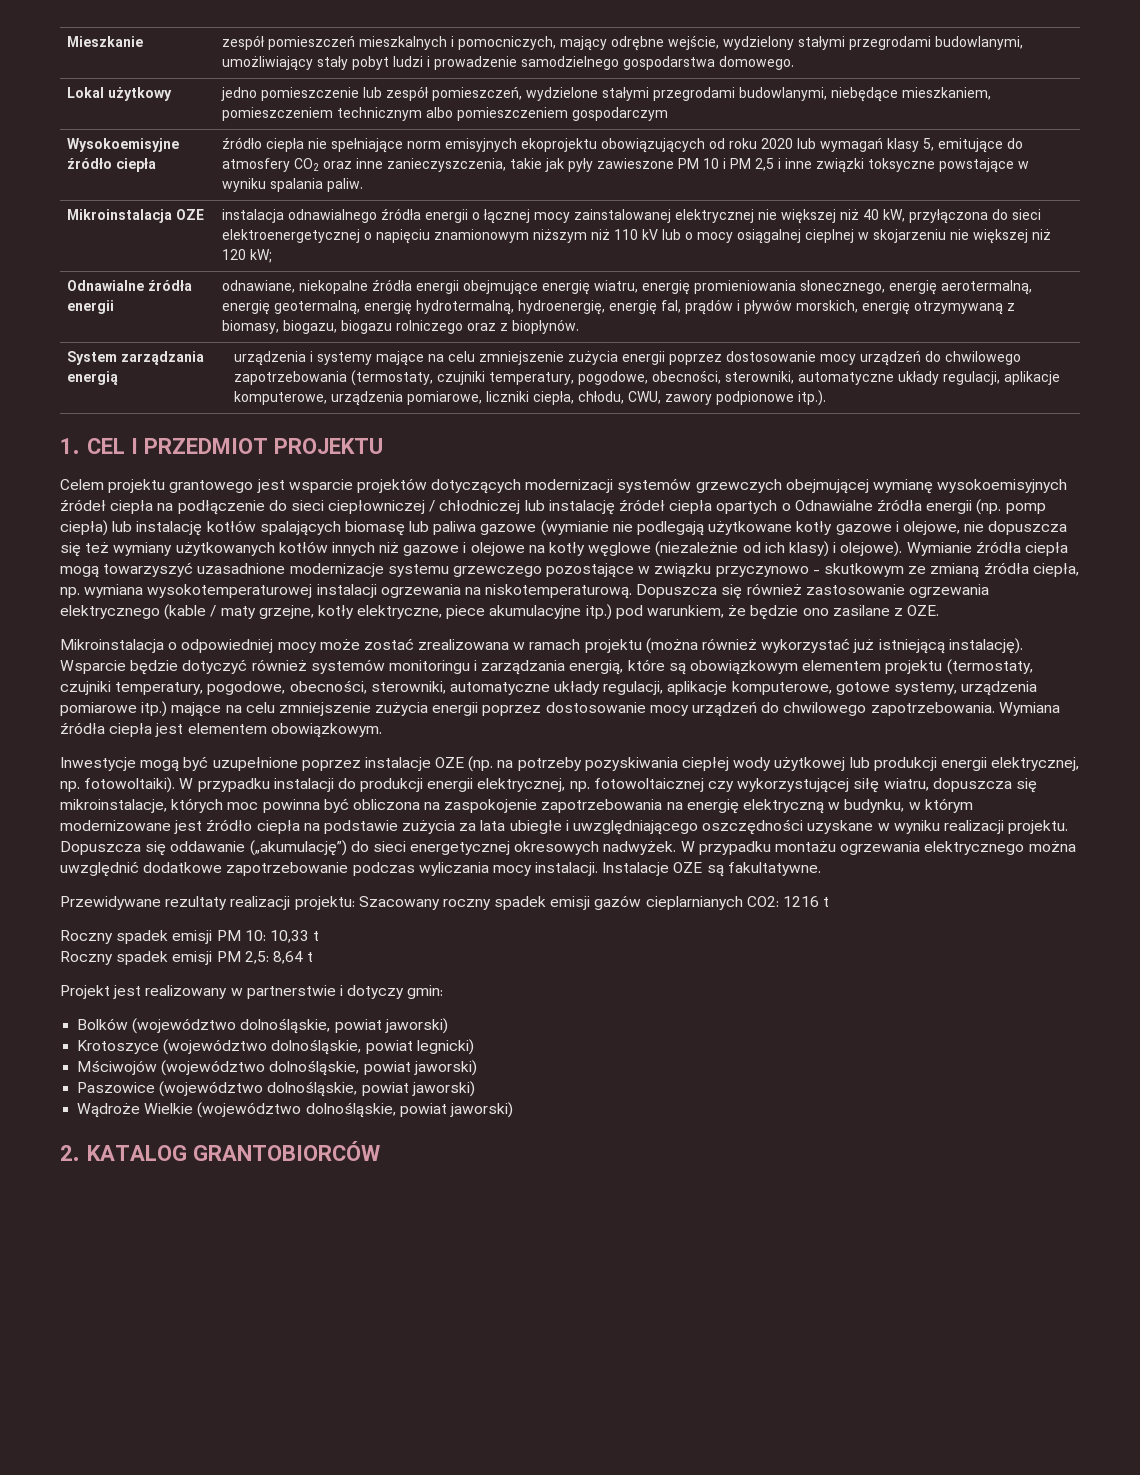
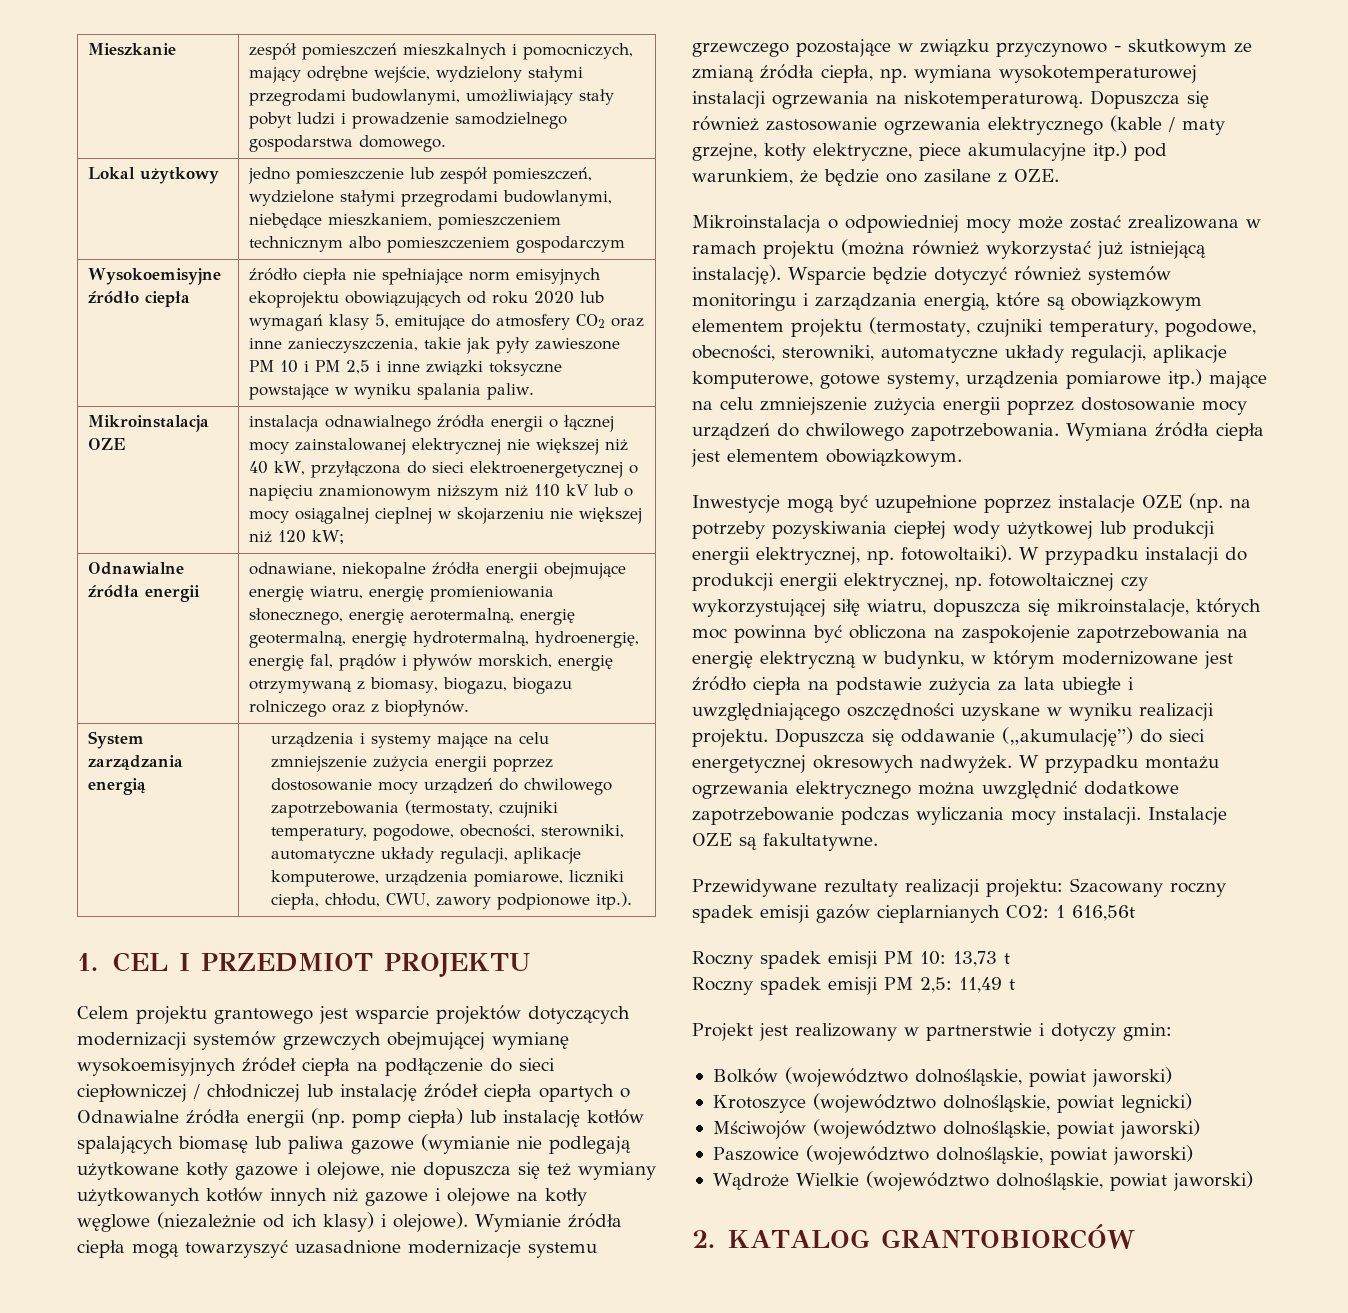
- Przewidywane rezultaty realizacji projektu: Szacowany roczny spadek emisji gazów cieplarnianych CO2: 1216 t
+ Przewidywane rezultaty realizacji projektu: Szacowany roczny spadek emisji gazów cieplarnianych CO2: 1 616,56t
- Roczny spadek emisji PM 10: 10,33 t
+ Roczny spadek emisji PM 10: 13,73 t
- Roczny spadek emisji PM 2,5: 8,64 t
+ Roczny spadek emisji PM 2,5: 11,49 t

